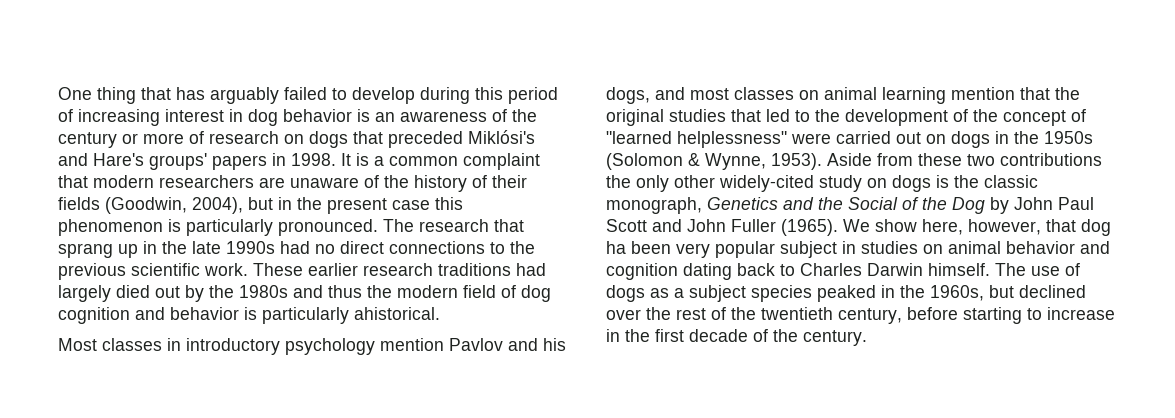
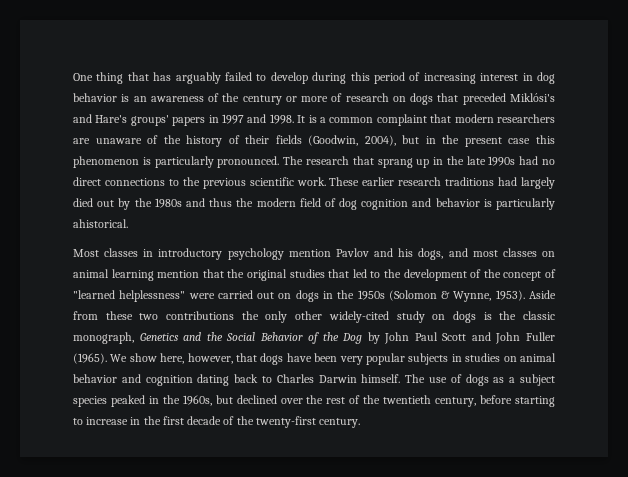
- One thing that has arguably failed to develop during this period of increasing interest in dog behavior is an awareness of the century or more of research on dogs that preceded Miklósi's and Hare's groups' papers in 1998.
+ One thing that has arguably failed to develop during this period of increasing interest in dog behavior is an awareness of the century or more of research on dogs that preceded Miklósi's and Hare's groups' papers in 1997 and 1998.
- Aside from these two contributions the only other widely-cited study on dogs is the classic monograph, Genetics and the Social of the Dog by John Paul Scott and John Fuller (1965).
+ Aside from these two contributions the only other widely-cited study on dogs is the classic monograph, Genetics and the Social Behavior of the Dog by John Paul Scott and John Fuller (1965).
- We show here, however, that dog ha been very popular subject in studies on animal behavior and cognition dating back to Charles Darwin himself.
+ We show here, however, that dogs have been very popular subjects in studies on animal behavior and cognition dating back to Charles Darwin himself.
- The use of dogs as a subject species peaked in the 1960s, but declined over the rest of the twentieth century, before starting to increase in the first decade of the century.
+ The use of dogs as a subject species peaked in the 1960s, but declined over the rest of the twentieth century, before starting to increase in the first decade of the twenty-first century.

